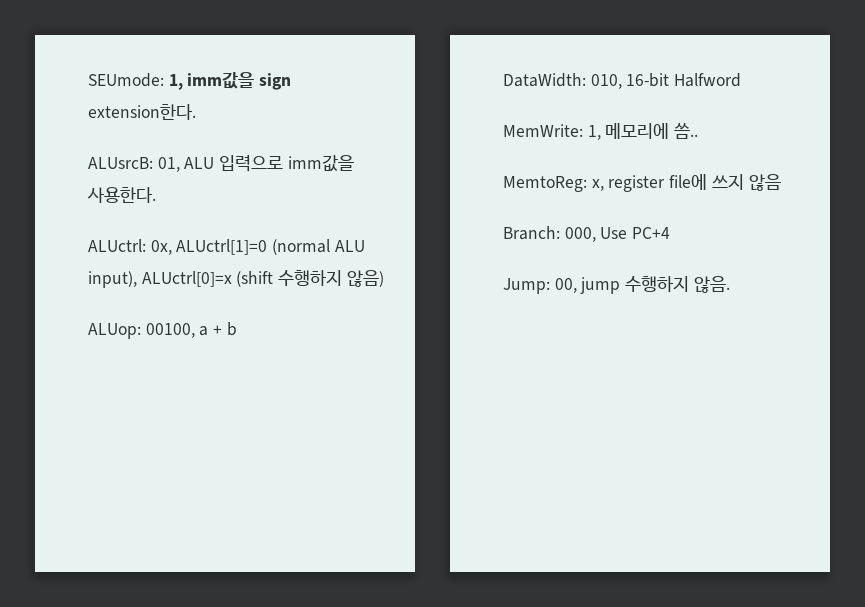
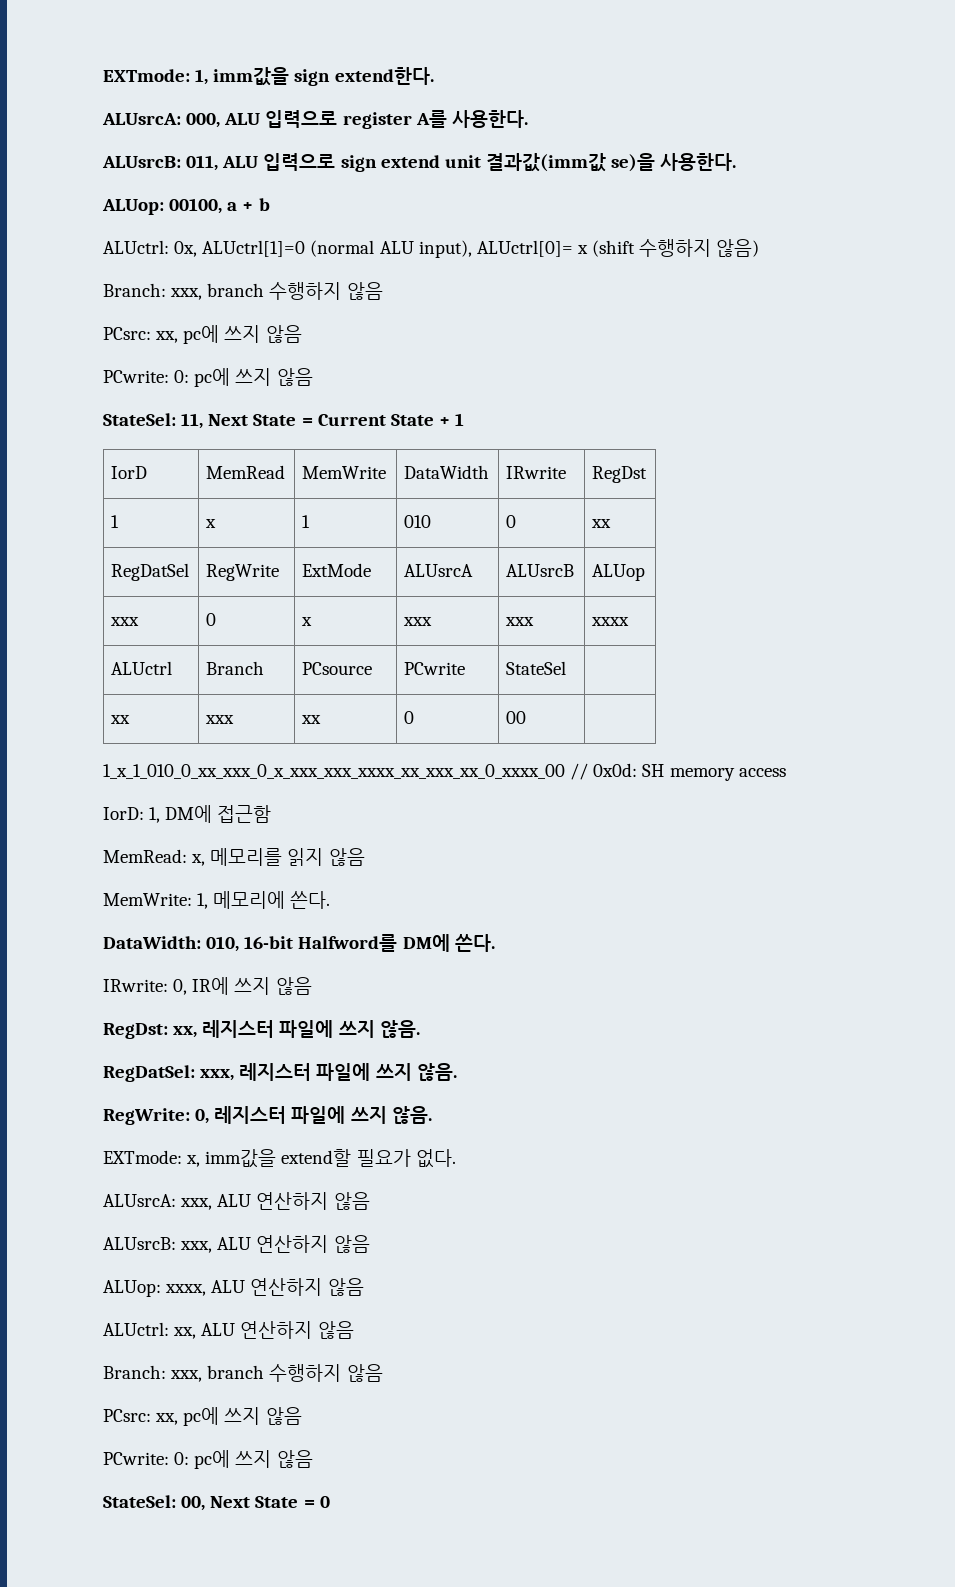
- SEUmode: 1, imm값을 sign extension한다.
- ALUsrcB: 01, ALU 입력으로 imm값을 사용한다.
+ EXTmode: 1, imm값을 sign extend한다.
+ ALUsrcA: 000, ALU 입력으로 register A를 사용한다.
+ ALUsrcB: 011, ALU 입력으로 sign extend unit 결과값(imm값 se)을 사용한다.
+ ALUop: 00100, a + b
- ALUctrl: 0x, ALUctrl[1]=0 (normal ALU input), ALUctrl[0]=x (shift 수행하지 않음)
- ALUop: 00100, a + b
- DataWidth: 010, 16-bit Halfword
- MemWrite: 1, 메모리에 씀..
- MemtoReg: x, register file에 쓰지 않음
- Branch: 000, Use PC+4
- Jump: 00, jump 수행하지 않음.
+ ALUctrl: 0x, ALUctrl[1]=0 (normal ALU input), ALUctrl[0]= x (shift 수행하지 않음)
+ Branch: xxx, branch 수행하지 않음
+ PCsrc: xx, pc에 쓰지 않음
+ PCwrite: 0: pc에 쓰지 않음
+ StateSel: 11, Next State = Current State + 1
+ IorD | MemRead | MemWrite | DataWidth | IRwrite | RegDst
+ 1 | x | 1 | 010 | 0 | xx
+ RegDatSel | RegWrite | ExtMode | ALUsrcA | ALUsrcB | ALUop
+ xxx | 0 | x | xxx | xxx | xxxx
+ ALUctrl | Branch | PCsource | PCwrite | StateSel |
+ xx | xxx | xx | 0 | 00 |
+ 1_x_1_010_0_xx_xxx_0_x_xxx_xxx_xxxx_xx_xxx_xx_0_xxxx_00 // 0x0d: SH memory access
+ IorD: 1, DM에 접근함
+ MemRead: x, 메모리를 읽지 않음
+ MemWrite: 1, 메모리에 쓴다.
+ DataWidth: 010, 16-bit Halfword를 DM에 쓴다.
+ IRwrite: 0, IR에 쓰지 않음
+ RegDst: xx, 레지스터 파일에 쓰지 않음.
+ RegDatSel: xxx, 레지스터 파일에 쓰지 않음.
+ RegWrite: 0, 레지스터 파일에 쓰지 않음.
+ EXTmode: x, imm값을 extend할 필요가 없다.
+ ALUsrcA: xxx, ALU 연산하지 않음
+ ALUsrcB: xxx, ALU 연산하지 않음
+ ALUop: xxxx, ALU 연산하지 않음
+ ALUctrl: xx, ALU 연산하지 않음
+ Branch: xxx, branch 수행하지 않음
+ PCsrc: xx, pc에 쓰지 않음
+ PCwrite: 0: pc에 쓰지 않음
+ StateSel: 00, Next State = 0

